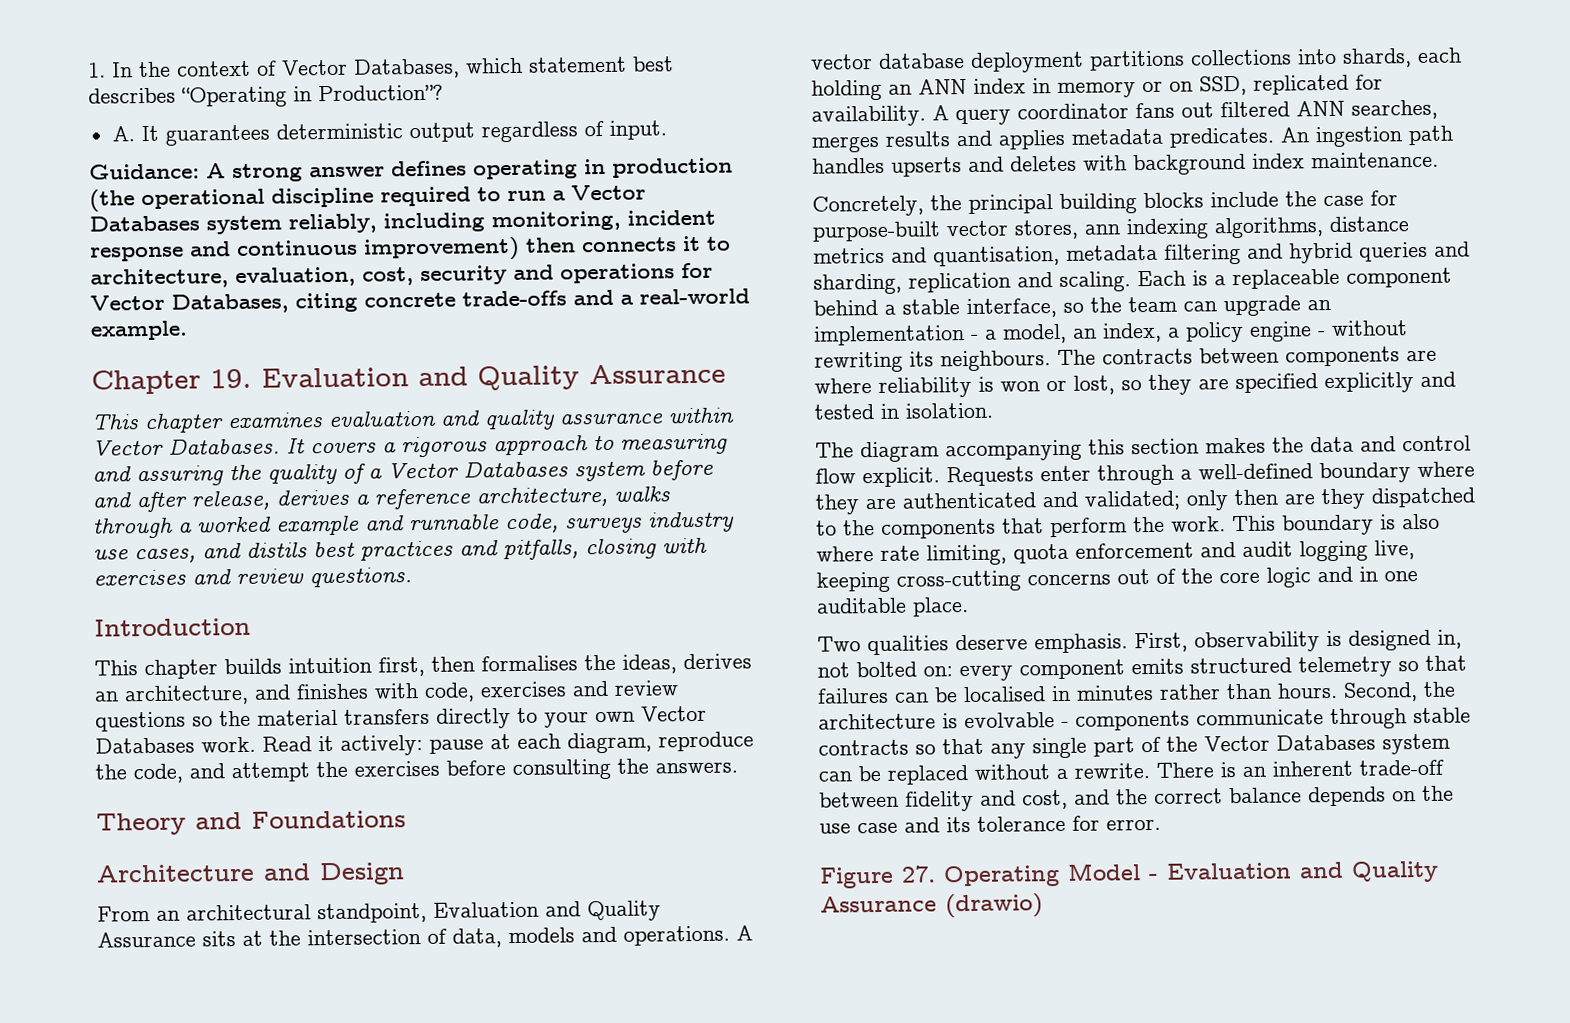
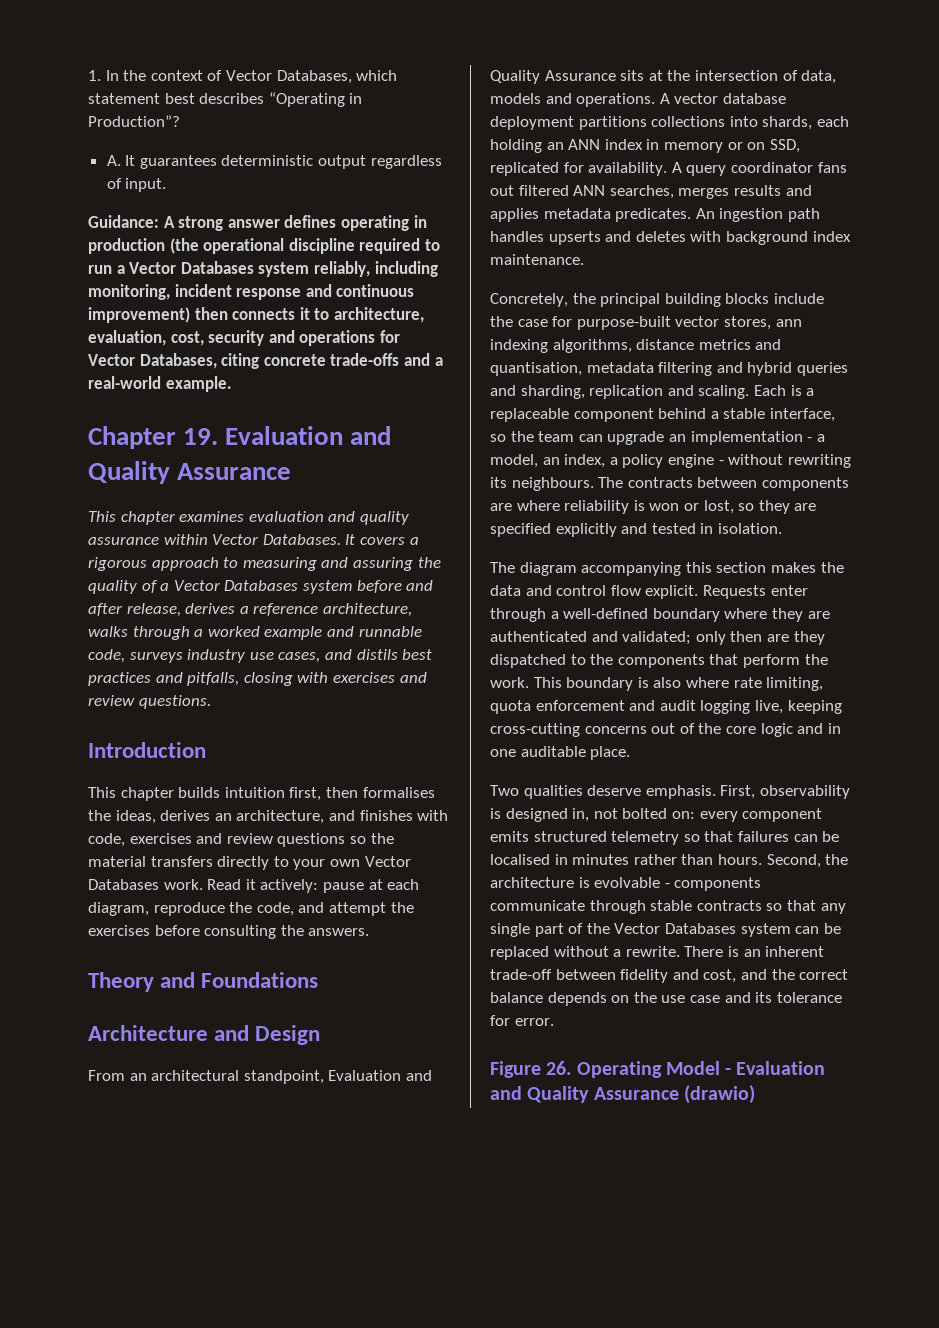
- Figure 27. Operating Model - Evaluation and Quality Assurance (drawio)
+ Figure 26. Operating Model - Evaluation and Quality Assurance (drawio)

